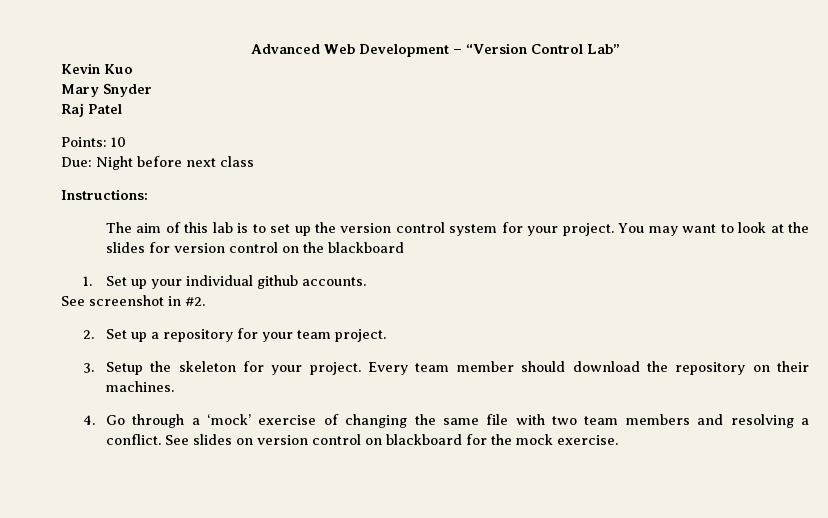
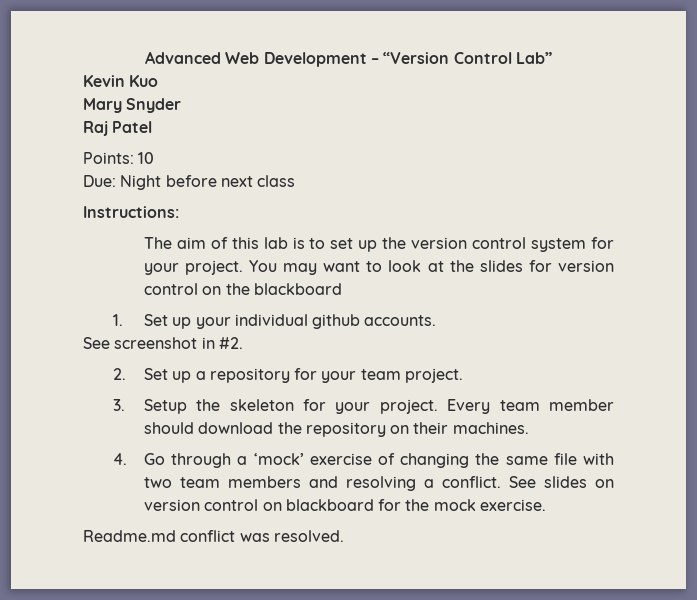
+ Readme.md conflict was resolved.

